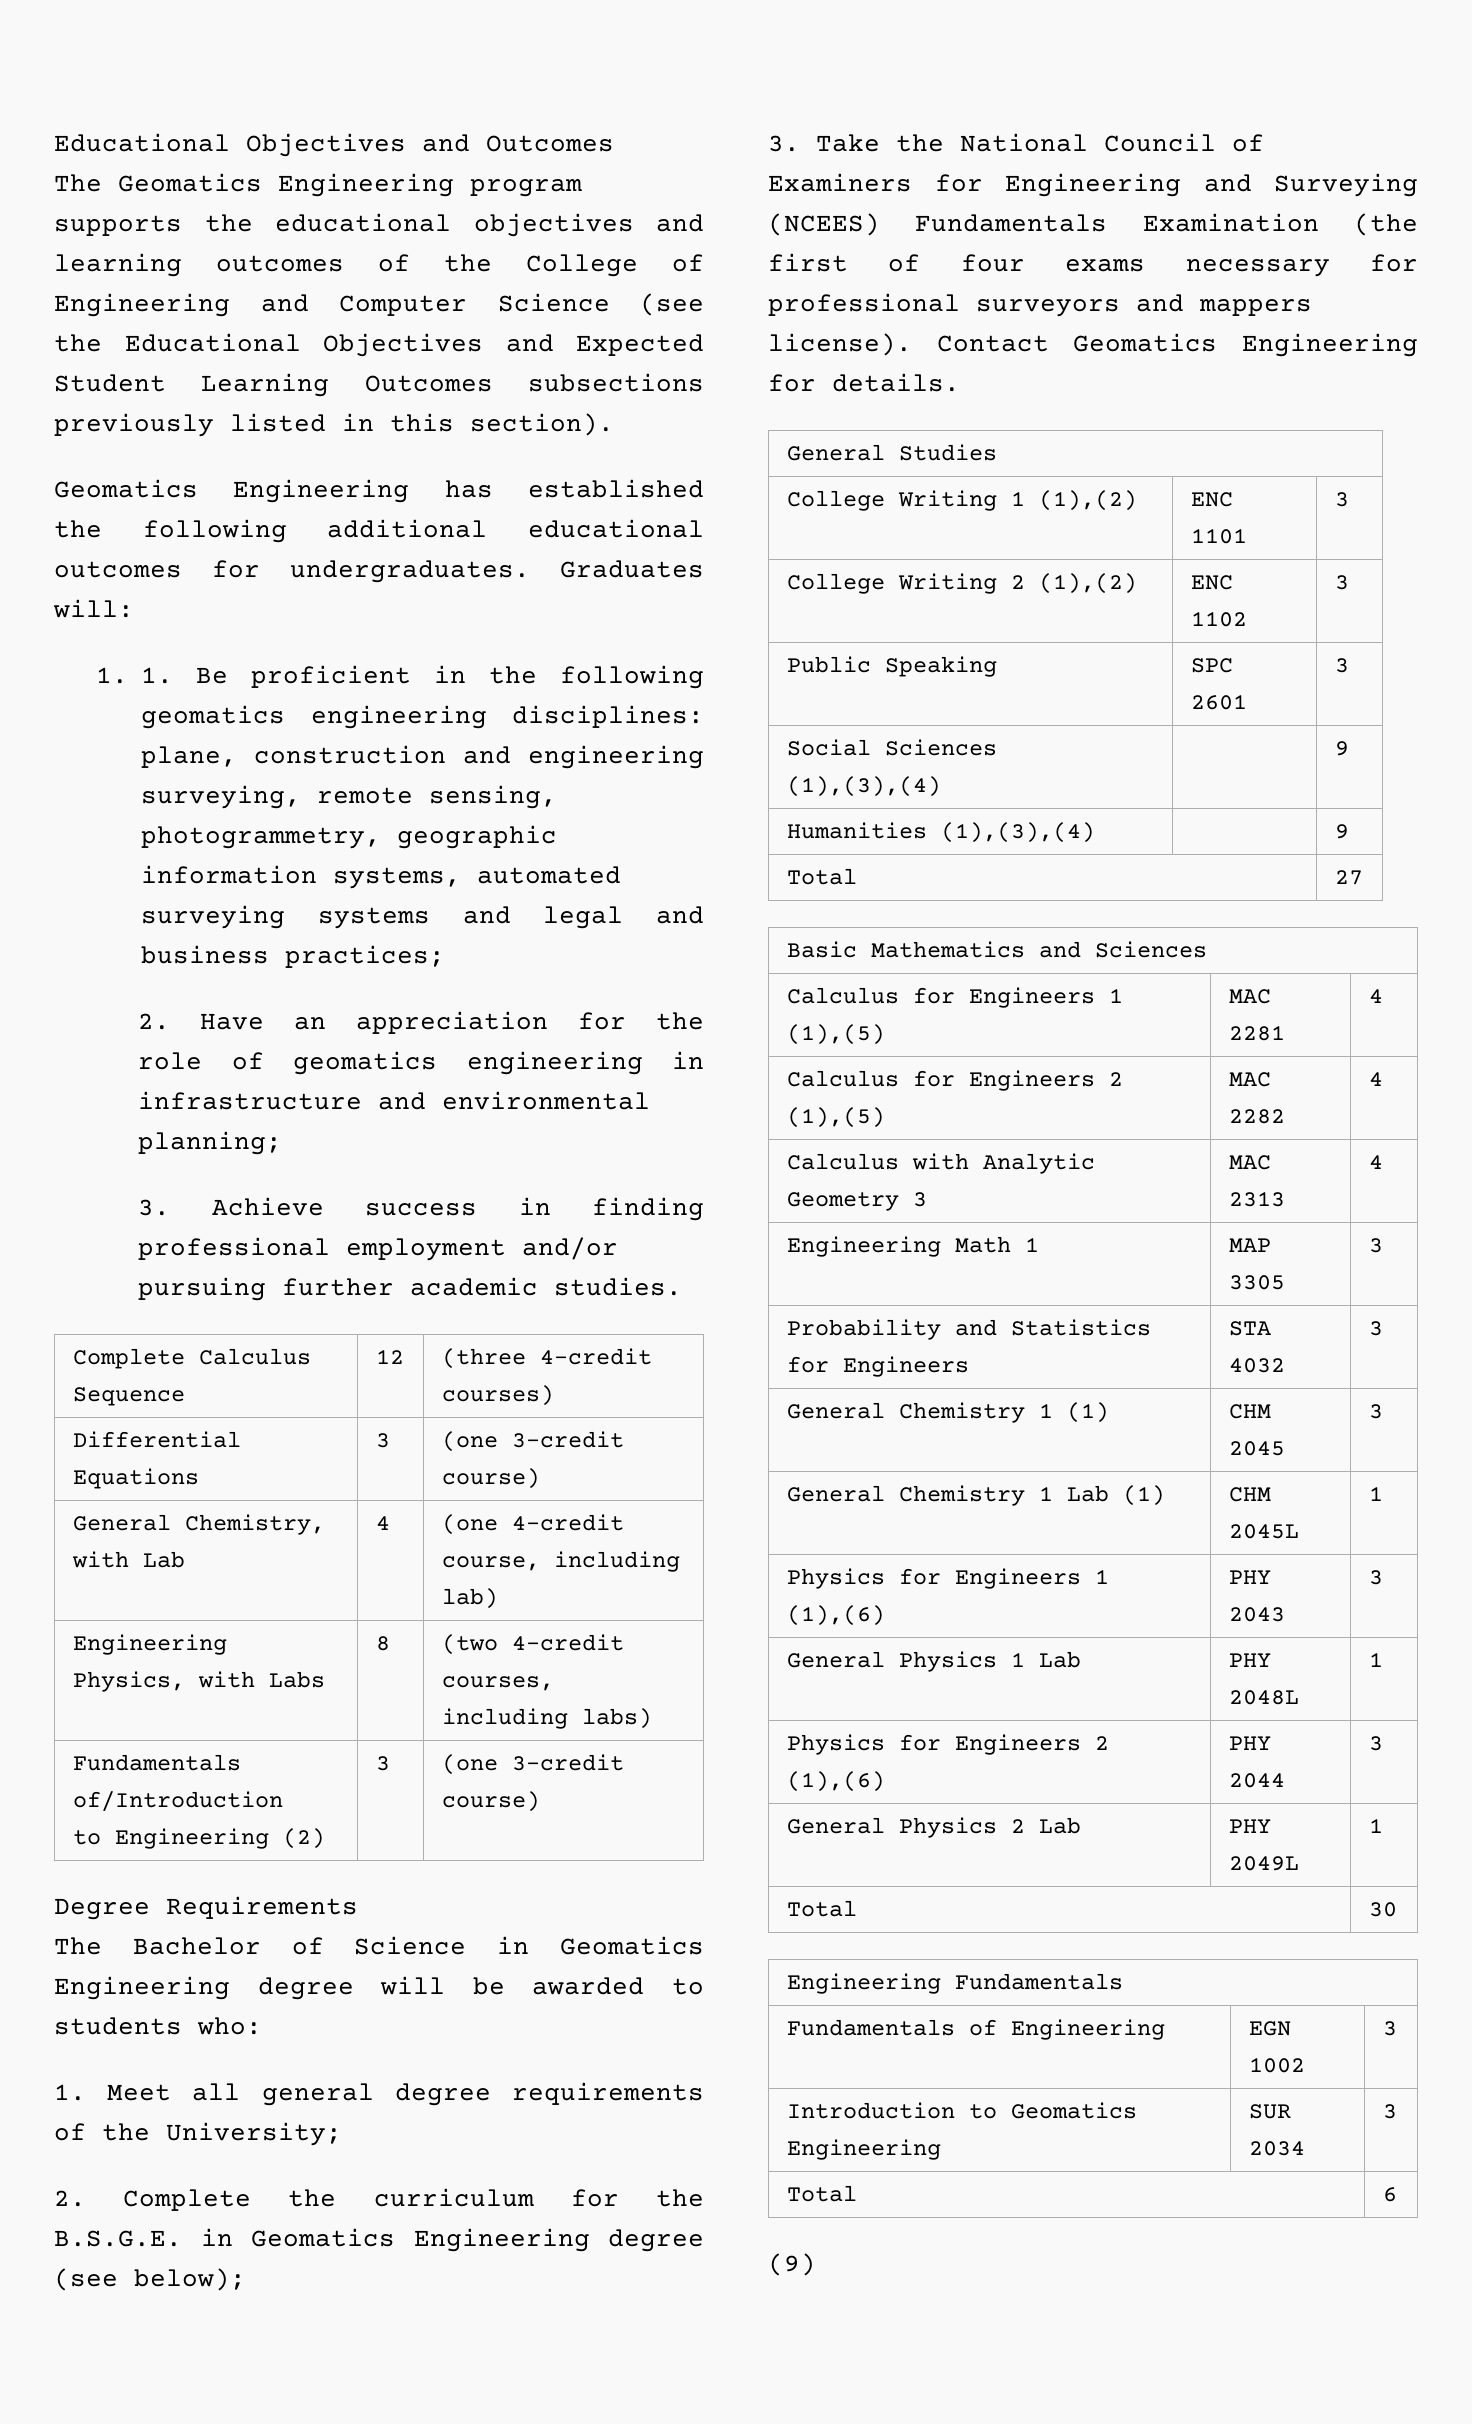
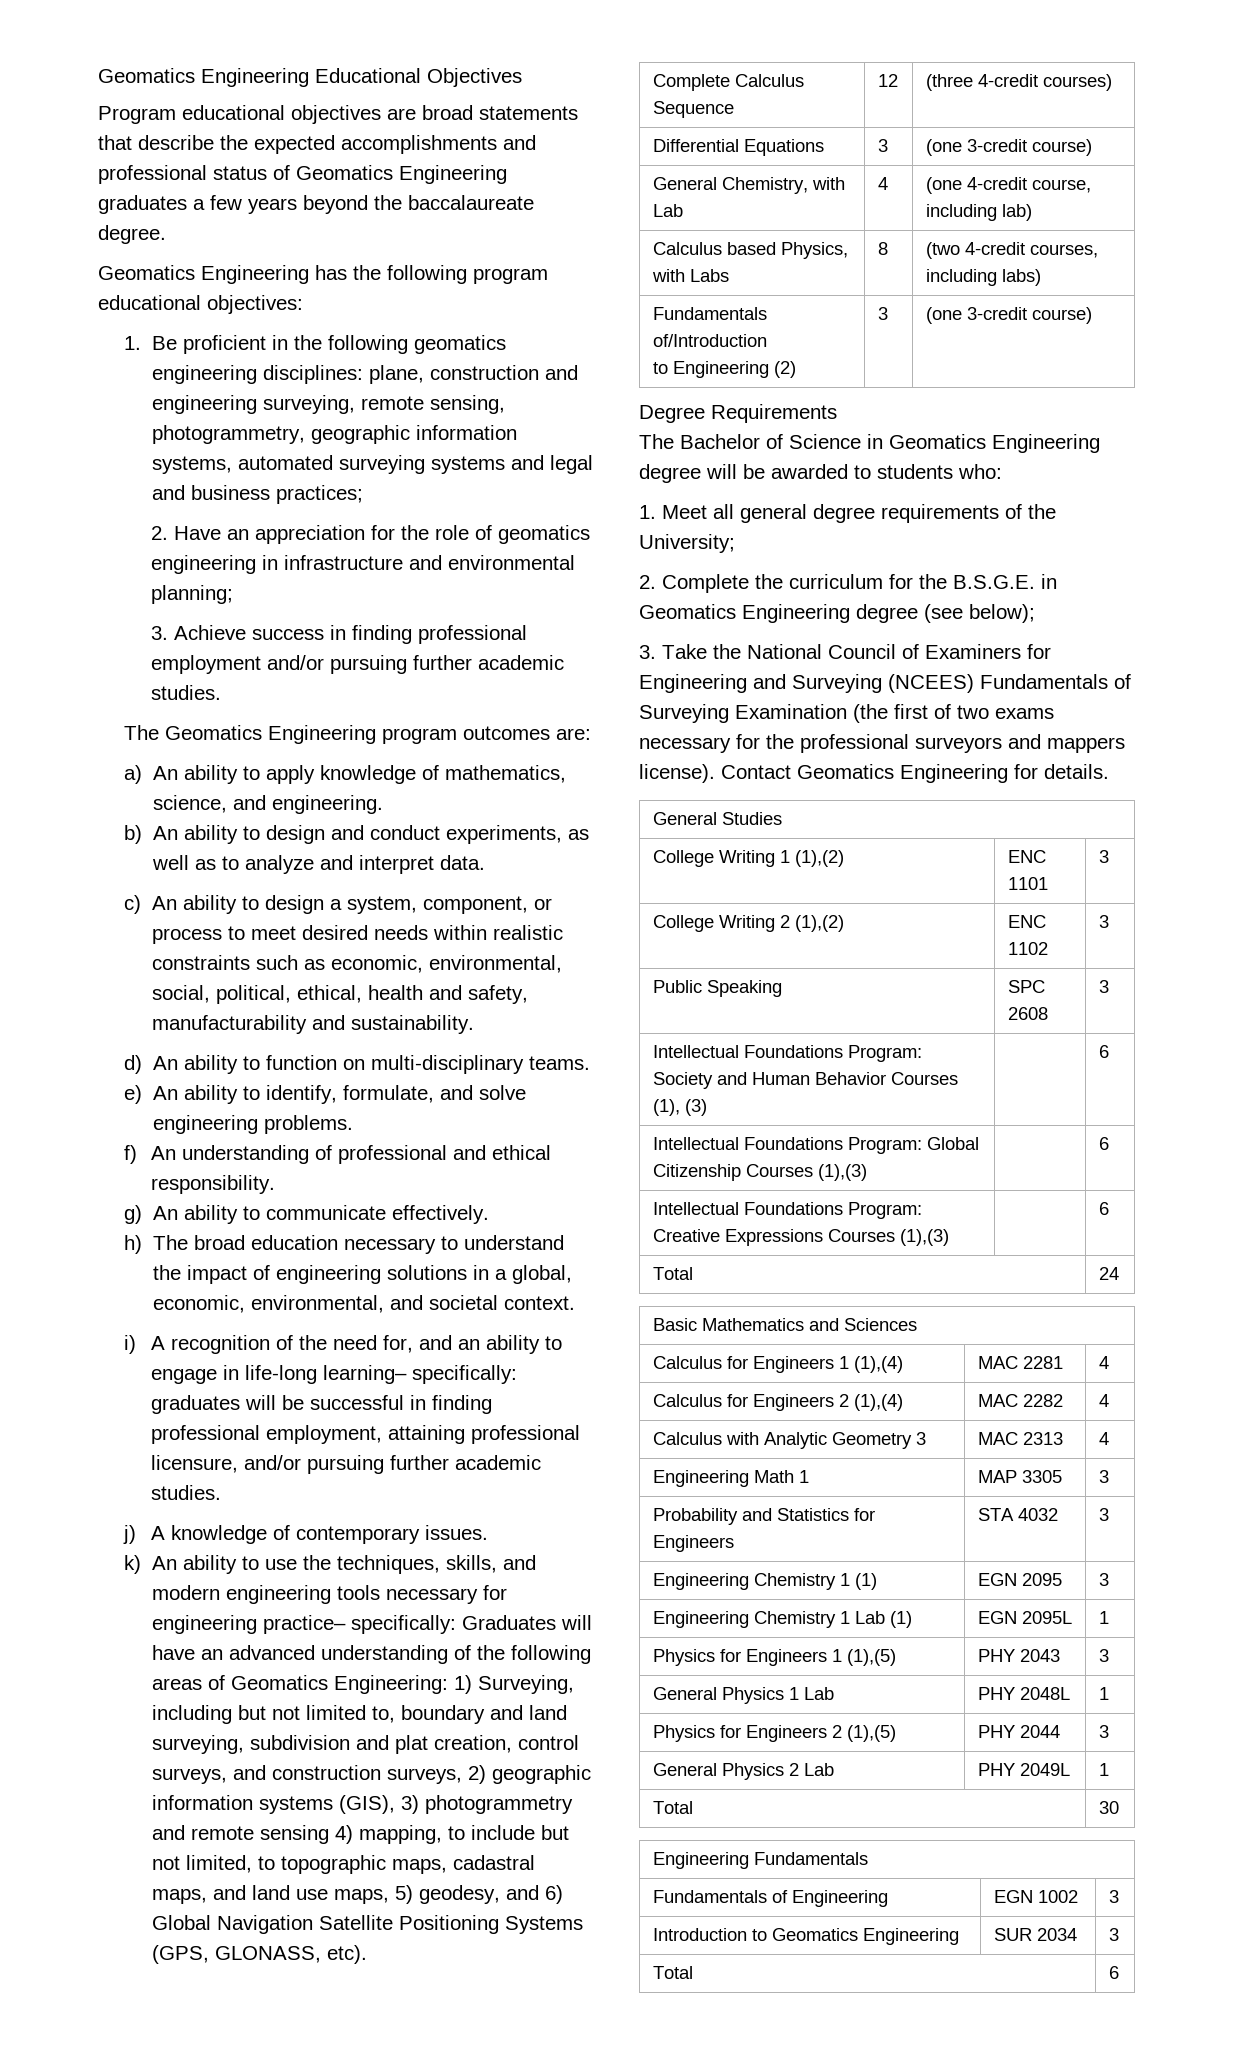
- Educational Objectives and Outcomes
- The Geomatics Engineering program supports the educational objectives and learning outcomes of the College of Engineering and Computer Science (see the Educational Objectives and Expected Student Learning Outcomes subsections previously listed in this section).
+ Geomatics Engineering Educational Objectives
+ Program educational objectives are broad statements that describe the expected accomplishments and professional status of Geomatics Engineering graduates a few years beyond the baccalaureate degree.
- Geomatics Engineering has established the following additional educational outcomes for undergraduates. Graduates will:
- 1. 1. Be proficient in the following geomatics engineering disciplines: plane, construction and engineering surveying, remote sensing, photogrammetry, geographic information systems, automated surveying systems and legal and business practices;
+ Geomatics Engineering has the following program educational objectives:
+ 1. Be proficient in the following geomatics engineering disciplines: plane, construction and engineering surveying, remote sensing, photogrammetry, geographic information systems, automated surveying systems and legal and business practices;
+ The Geomatics Engineering program outcomes are:
+ a) An ability to apply knowledge of mathematics, science, and engineering.
+ b) An ability to design and conduct experiments, as well as to analyze and interpret data.
+ c) An ability to design a system, component, or process to meet desired needs within realistic constraints such as economic, environmental, social, political, ethical, health and safety, manufacturability and sustainability.
+ d) An ability to function on multi-disciplinary teams.
+ e) An ability to identify, formulate, and solve engineering problems.
+ f) An understanding of professional and ethical responsibility.
+ g) An ability to communicate effectively.
+ h) The broad education necessary to understand the impact of engineering solutions in a global, economic, environmental, and societal context.
+ i) A recognition of the need for, and an ability to engage in life-long learning– specifically: graduates will be successful in finding professional employment, attaining professional licensure, and/or pursuing further academic studies.
+ j) A knowledge of contemporary issues.
+ k) An ability to use the techniques, skills, and modern engineering tools necessary for engineering practice– specifically: Graduates will have an advanced understanding of the following areas of Geomatics Engineering: 1) Surveying, including but not limited to, boundary and land surveying, subdivision and plat creation, control surveys, and construction surveys, 2) geographic information systems (GIS), 3) photogrammetry and remote sensing 4) mapping, to include but not limited, to topographic maps, cadastral maps, and land use maps, 5) geodesy, and 6) Global Navigation Satellite Positioning Systems (GPS, GLONASS, etc).
- Engineering Physics, with Labs | 8 | (two 4-credit courses, including labs)
+ Calculus based Physics, with Labs | 8 | (two 4-credit courses, including labs)
- 3. Take the National Council of Examiners for Engineering and Surveying (NCEES) Fundamentals Examination (the first of four exams necessary for professional surveyors and mappers license).
+ 3. Take the National Council of Examiners for Engineering and Surveying (NCEES) Fundamentals of Surveying Examination (the first of two exams necessary for the professional surveyors and mappers license).
- Public Speaking | SPC 2601 | 3
- Social Sciences (1),(3),(4) | | 9
- Humanities (1),(3),(4) | | 9
- Total | 27
+ Public Speaking | SPC 2608 | 3
+ Intellectual Foundations Program: Society and Human Behavior Courses (1), (3) | | 6
+ Intellectual Foundations Program: Global Citizenship Courses (1),(3) | | 6
+ Intellectual Foundations Program: Creative Expressions Courses (1),(3) | | 6
+ Total | 24
- Calculus for Engineers 1 (1),(5) | MAC 2281 | 4
+ Calculus for Engineers 1 (1),(4) | MAC 2281 | 4
- Calculus for Engineers 2 (1),(5) | MAC 2282 | 4
+ Calculus for Engineers 2 (1),(4) | MAC 2282 | 4
- General Chemistry 1 (1) | CHM 2045 | 3
- General Chemistry 1 Lab (1) | CHM 2045L | 1
+ Engineering Chemistry 1 (1) | EGN 2095 | 3
+ Engineering Chemistry 1 Lab (1) | EGN 2095L | 1
- Physics for Engineers 1 (1),(6) | PHY 2043 | 3
+ Physics for Engineers 1 (1),(5) | PHY 2043 | 3
- Physics for Engineers 2 (1),(6) | PHY 2044 | 3
+ Physics for Engineers 2 (1),(5) | PHY 2044 | 3
- (9)

